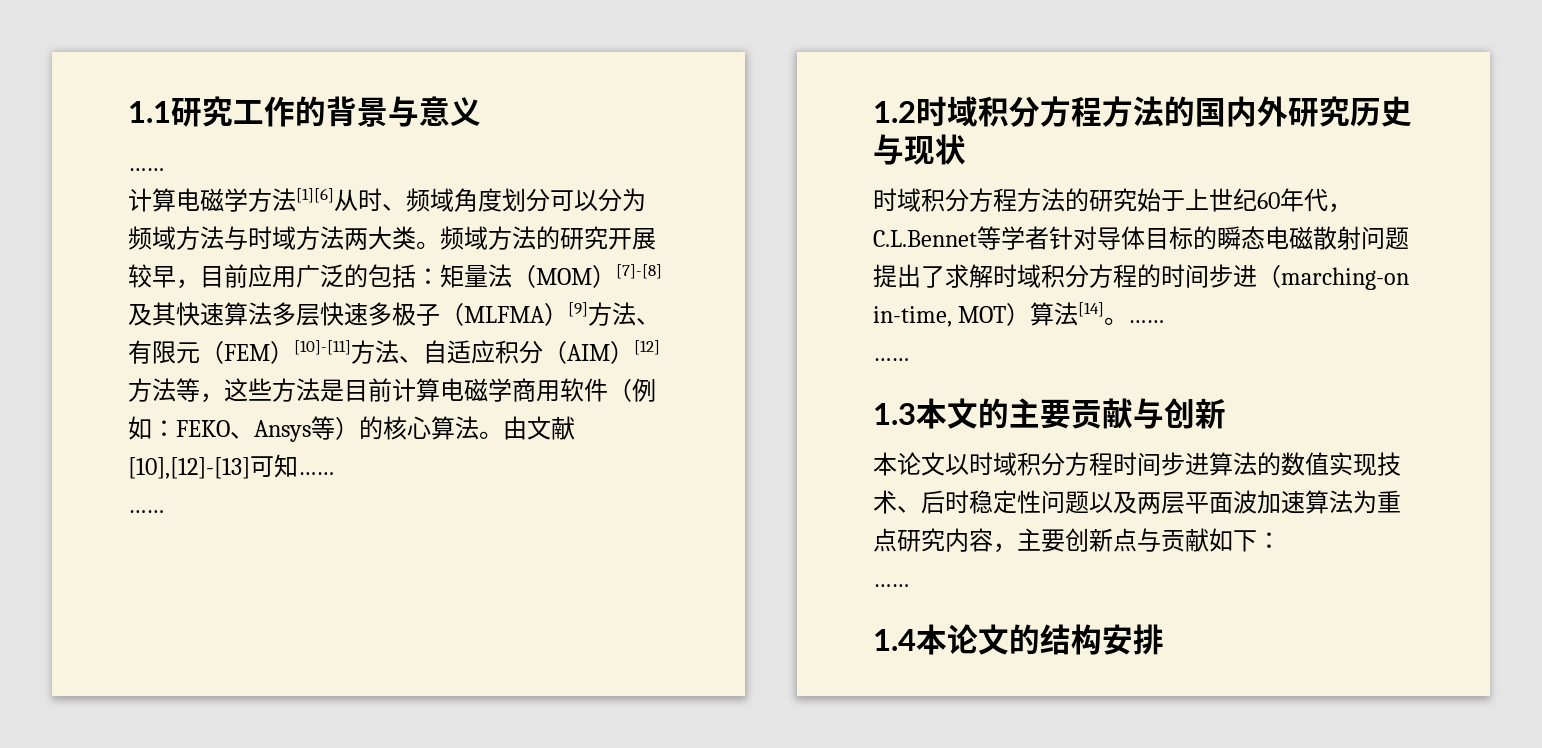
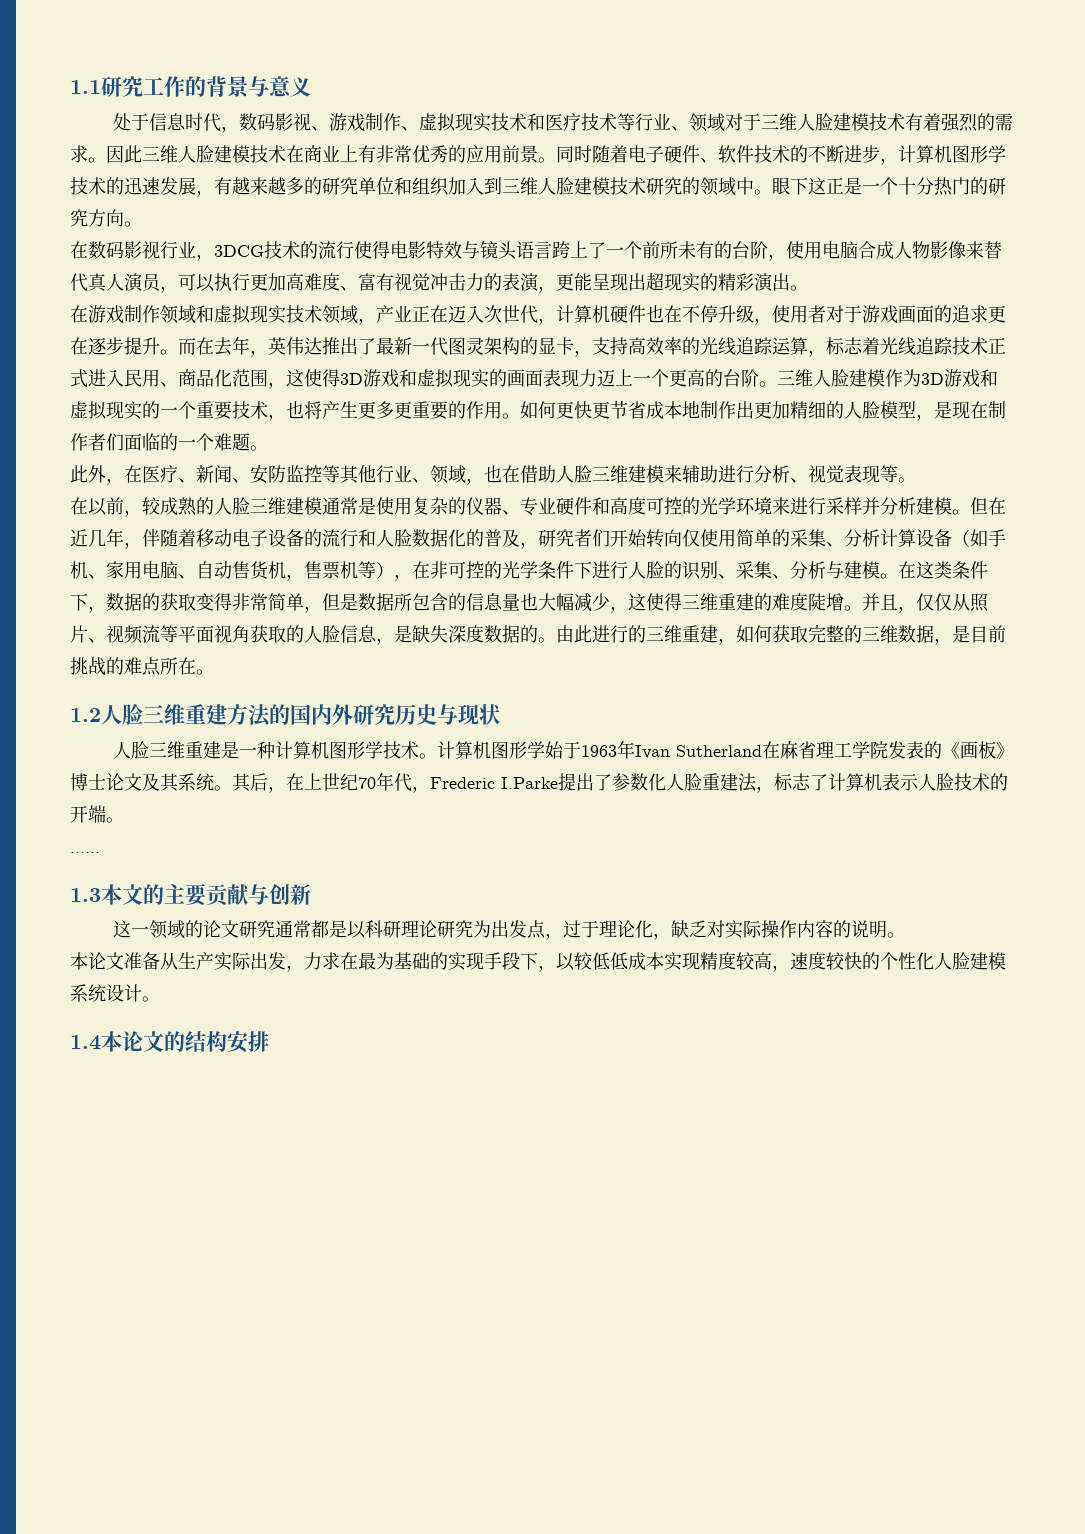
  1.1研究工作的背景与意义
- ……
- 计算电磁学方法[1][6]从时、频域角度划分可以分为频域方法与时域方法两大类。频域方法的研究开展较早，目前应用广泛的包括：矩量法（MOM）[7]-[8]及其快速算法多层快速多极子（MLFMA）[9]方法、有限元（FEM）[10]-[11]方法、自适应积分（AIM）[12]方法等，这些方法是目前计算电磁学商用软件（例如：FEKO、Ansys等）的核心算法。由文献[10],[12]-[13]可知……
- ……
- 1.2时域积分方程方法的国内外研究历史与现状
+ 处于信息时代，数码影视、游戏制作、虚拟现实技术和医疗技术等行业、领域对于三维人脸建模技术有着强烈的需求。因此三维人脸建模技术在商业上有非常优秀的应用前景。同时随着电子硬件、软件技术的不断进步，计算机图形学技术的迅速发展，有越来越多的研究单位和组织加入到三维人脸建模技术研究的领域中。眼下这正是一个十分热门的研究方向。
+ 在数码影视行业，3DCG技术的流行使得电影特效与镜头语言跨上了一个前所未有的台阶，使用电脑合成人物影像来替代真人演员，可以执行更加高难度、富有视觉冲击力的表演，更能呈现出超现实的精彩演出。
+ 在游戏制作领域和虚拟现实技术领域，产业正在迈入次世代，计算机硬件也在不停升级，使用者对于游戏画面的追求更在逐步提升。而在去年，英伟达推出了最新一代图灵架构的显卡，支持高效率的光线追踪运算，标志着光线追踪技术正式进入民用、商品化范围，这使得3D游戏和虚拟现实的画面表现力迈上一个更高的台阶。三维人脸建模作为3D游戏和虚拟现实的一个重要技术，也将产生更多更重要的作用。如何更快更节省成本地制作出更加精细的人脸模型，是现在制作者们面临的一个难题。
+ 此外，在医疗、新闻、安防监控等其他行业、领域，也在借助人脸三维建模来辅助进行分析、视觉表现等。
+ 在以前，较成熟的人脸三维建模通常是使用复杂的仪器、专业硬件和高度可控的光学环境来进行采样并分析建模。但在近几年，伴随着移动电子设备的流行和人脸数据化的普及，研究者们开始转向仅使用简单的采集、分析计算设备（如手机、家用电脑、自动售货机，售票机等），在非可控的光学条件下进行人脸的识别、采集、分析与建模。在这类条件下，数据的获取变得非常简单，但是数据所包含的信息量也大幅减少，这使得三维重建的难度陡增。并且，仅仅从照片、视频流等平面视角获取的人脸信息，是缺失深度数据的。由此进行的三维重建，如何获取完整的三维数据，是目前挑战的难点所在。
+ 1.2人脸三维重建方法的国内外研究历史与现状
- 时域积分方程方法的研究始于上世纪60年代，C.L.Bennet等学者针对导体目标的瞬态电磁散射问题提出了求解时域积分方程的时间步进（marching-on in-time, MOT）算法[14]。……
+ 人脸三维重建是一种计算机图形学技术。计算机图形学始于1963年Ivan Sutherland在麻省理工学院发表的《画板》博士论文及其系统。其后，在上世纪70年代，Frederic I.Parke提出了参数化人脸重建法，标志了计算机表示人脸技术的开端。
- 本论文以时域积分方程时间步进算法的数值实现技术、后时稳定性问题以及两层平面波加速算法为重点研究内容，主要创新点与贡献如下：
- ……
+ 这一领域的论文研究通常都是以科研理论研究为出发点，过于理论化，缺乏对实际操作内容的说明。
+ 本论文准备从生产实际出发，力求在最为基础的实现手段下，以较低低成本实现精度较高，速度较快的个性化人脸建模系统设计。

